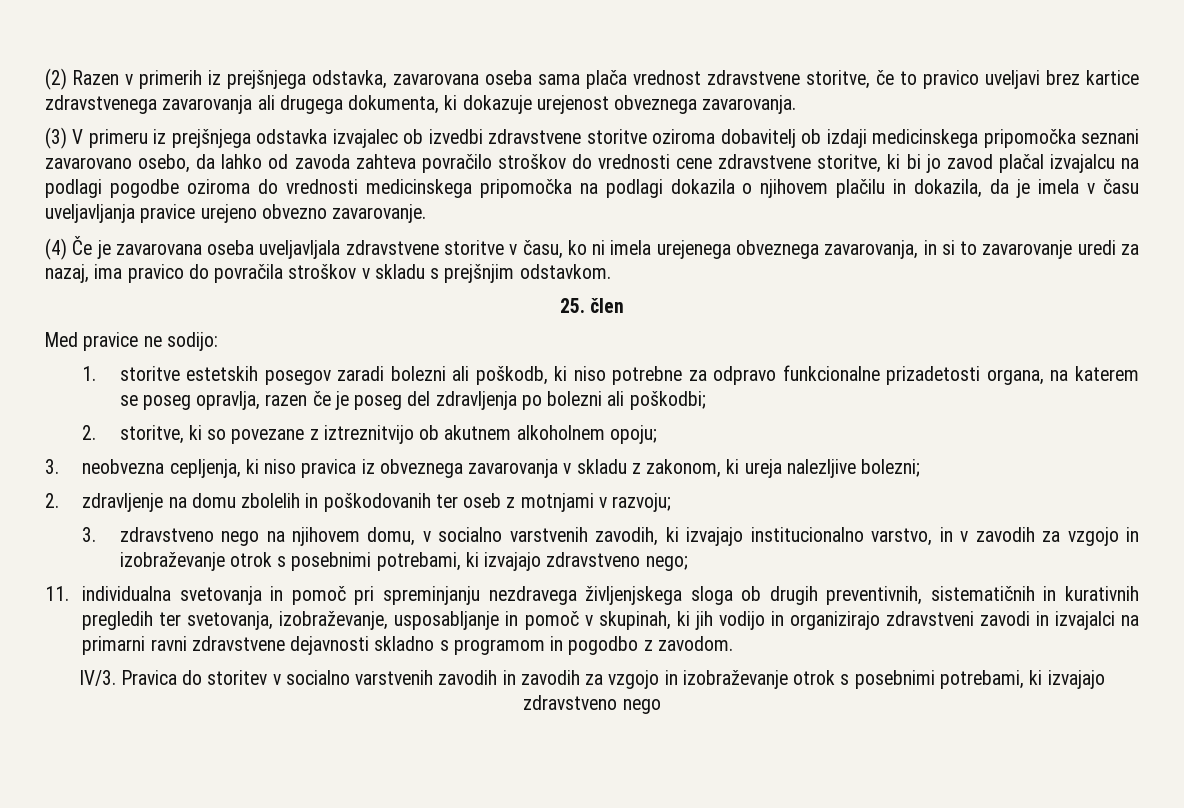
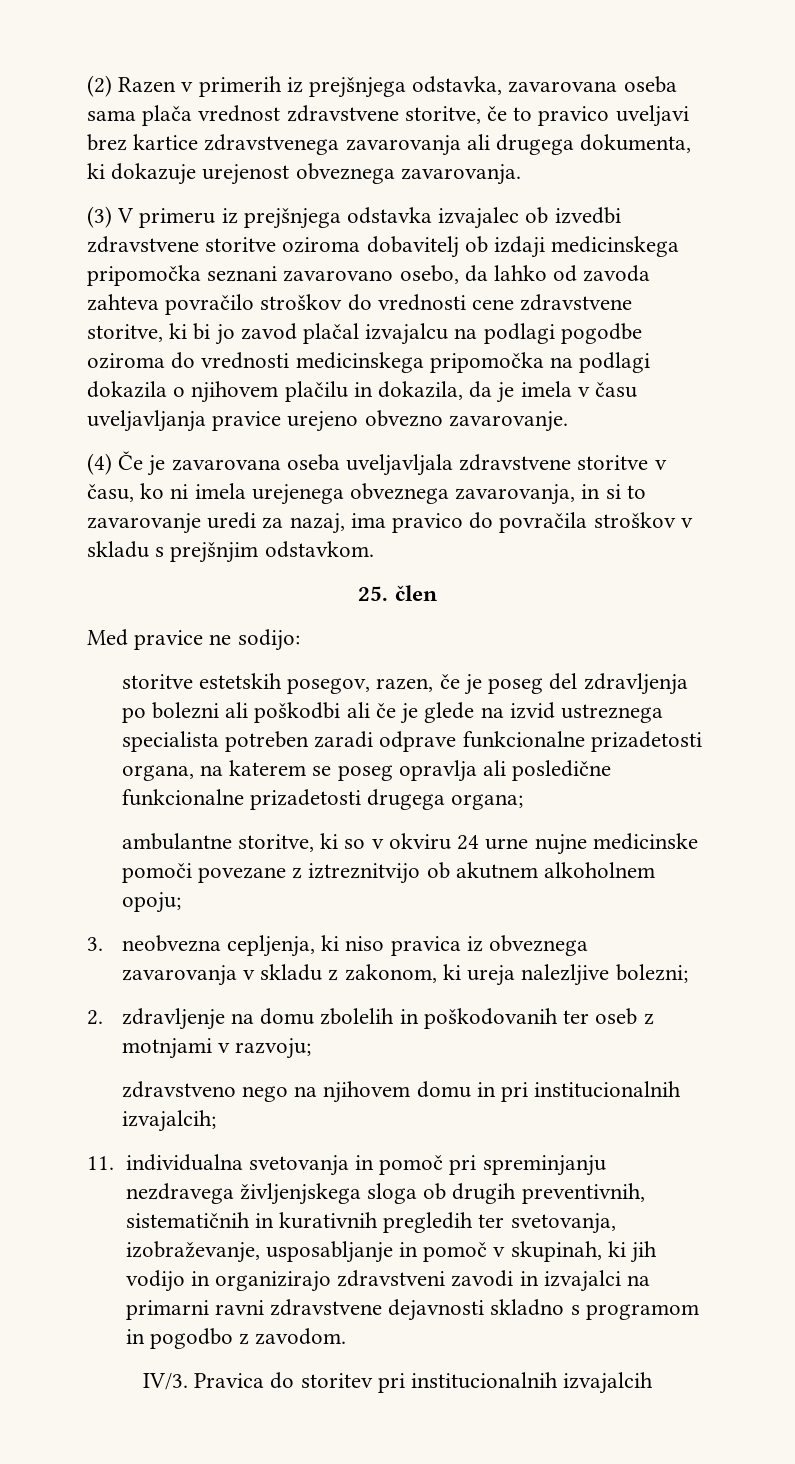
- 1. storitve estetskih posegov zaradi bolezni ali poškodb, ki niso potrebne za odpravo funkcionalne prizadetosti organa, na katerem se poseg opravlja, razen če je poseg del zdravljenja po bolezni ali poškodbi;
- 2. storitve, ki so povezane z iztreznitvijo ob akutnem alkoholnem opoju;
+ storitve estetskih posegov, razen, če je poseg del zdravljenja po bolezni ali poškodbi ali če je glede na izvid ustreznega specialista potreben zaradi odprave funkcionalne prizadetosti organa, na katerem se poseg opravlja ali posledične funkcionalne prizadetosti drugega organa;
+ ambulantne storitve, ki so v okviru 24 urne nujne medicinske pomoči povezane z iztreznitvijo ob akutnem alkoholnem opoju;
- 3. zdravstveno nego na njihovem domu, v socialno varstvenih zavodih, ki izvajajo institucionalno varstvo, in v zavodih za vzgojo in izobraževanje otrok s posebnimi potrebami, ki izvajajo zdravstveno nego;
+ zdravstveno nego na njihovem domu in pri institucionalnih izvajalcih;
- Pravica do storitev v socialno varstvenih zavodih in zavodih za vzgojo in izobraževanje otrok s posebnimi potrebami, ki izvajajo zdravstveno nego
+ Pravica do storitev pri institucionalnih izvajalcih

